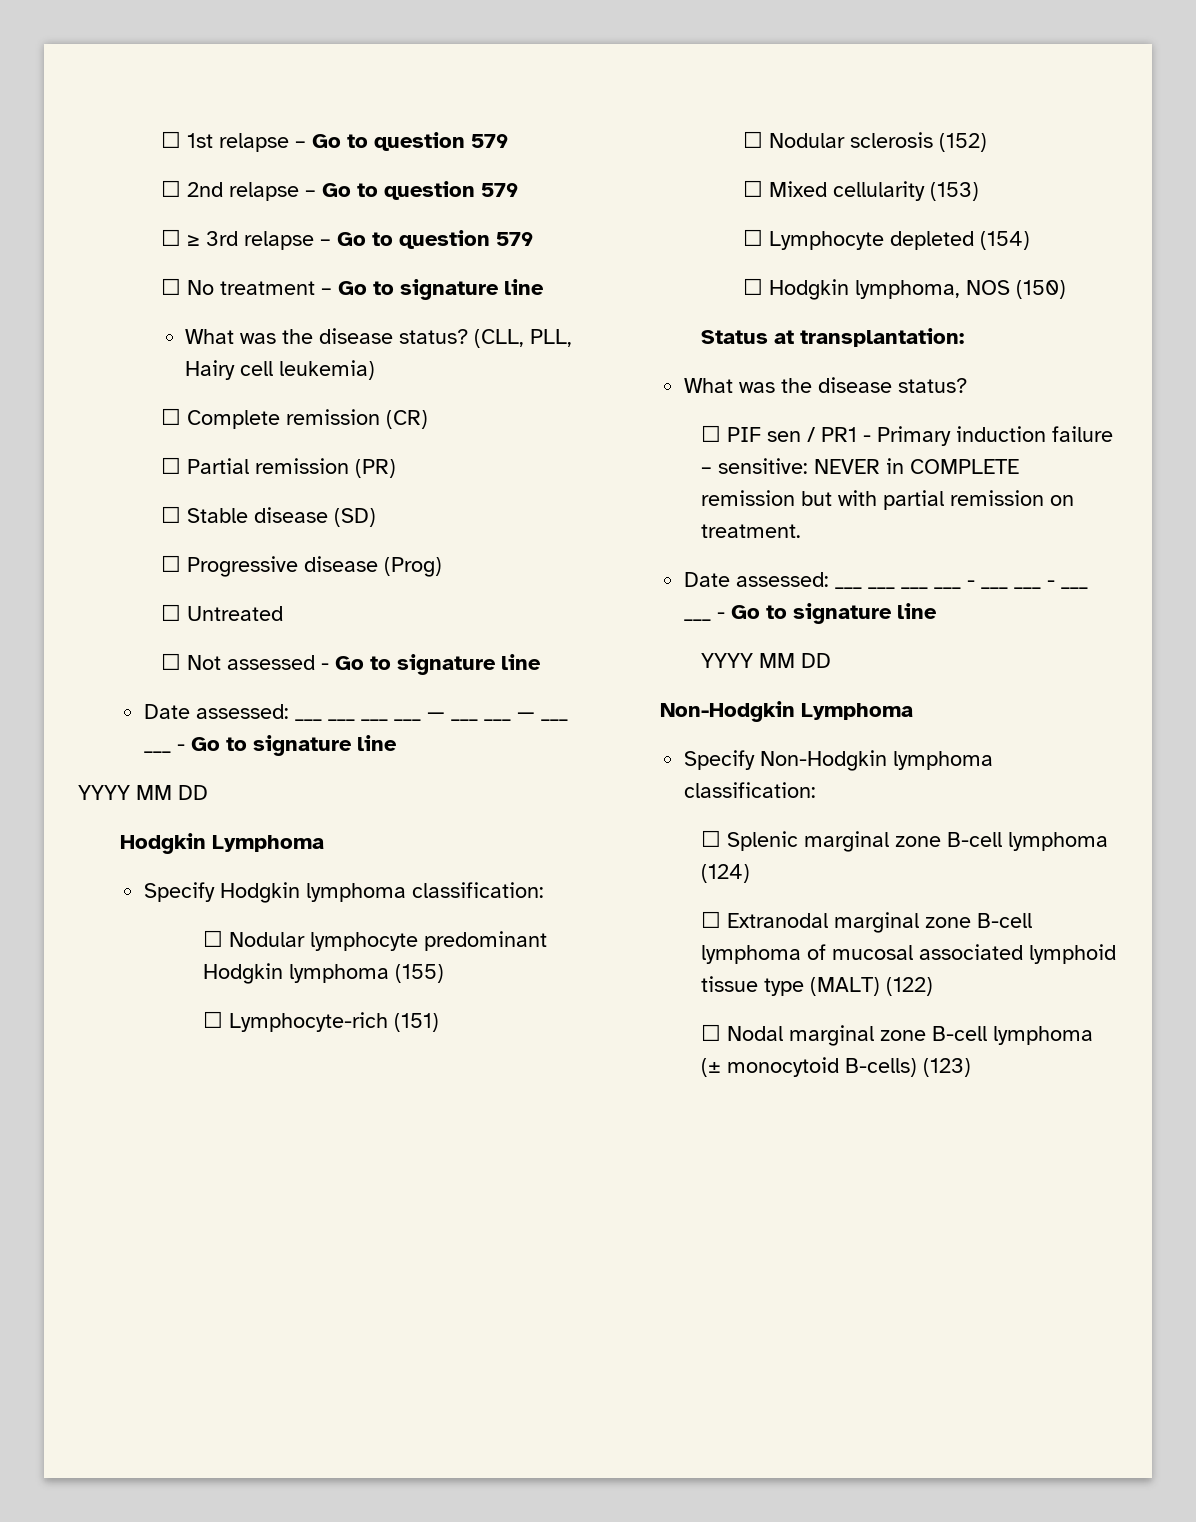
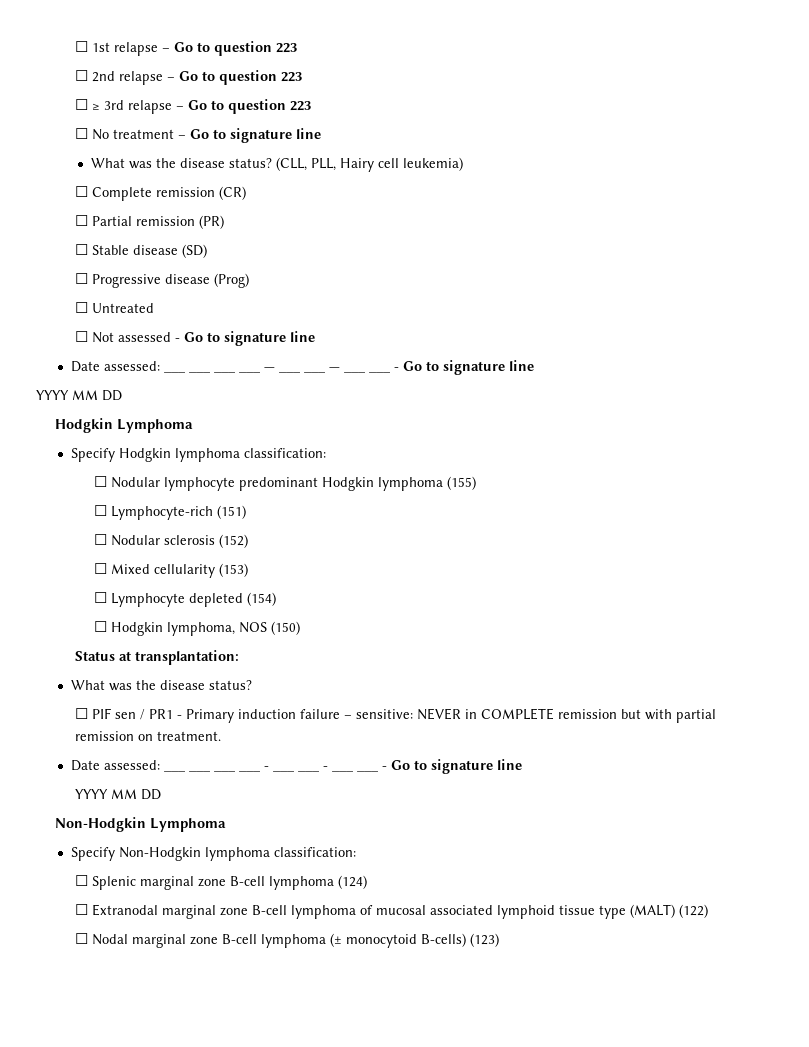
- ☐ 1st relapse – Go to question 579
+ ☐ 1st relapse – Go to question 223
- ☐ 2nd relapse – Go to question 579
+ ☐ 2nd relapse – Go to question 223
- ☐ ≥ 3rd relapse – Go to question 579
+ ☐ ≥ 3rd relapse – Go to question 223

